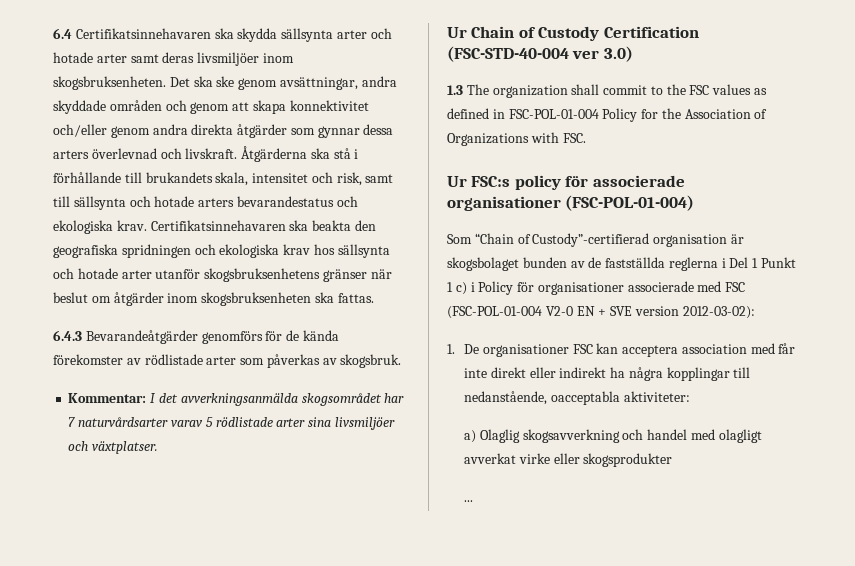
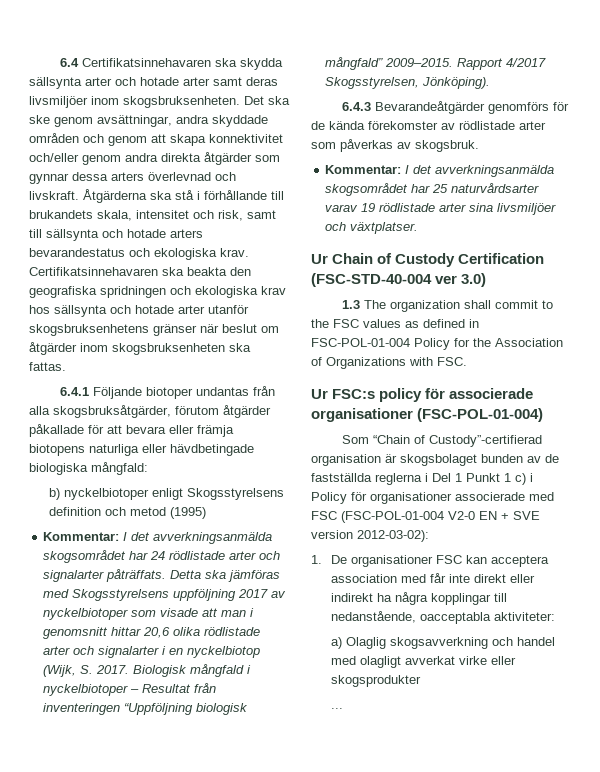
+ 6.4.1 Följande biotoper undantas från alla skogsbruksåtgärder, förutom åtgärder påkallade för att bevara eller främja biotopens naturliga eller hävdbetingade biologiska mångfald:
+ b) nyckelbiotoper enligt Skogsstyrelsens definition och metod (1995)
+ Kommentar: I det avverkningsanmälda skogsområdet har 24 rödlistade arter och signalarter påträffats. Detta ska jämföras med Skogsstyrelsens uppföljning 2017 av nyckelbiotoper som visade att man i genomsnitt hittar 20,6 olika rödlistade arter och signalarter i en nyckelbiotop (Wijk, S. 2017. Biologisk mångfald i nyckelbiotoper – Resultat från inventeringen “Uppföljning biologisk mångfald” 2009–2015. Rapport 4/2017 Skogsstyrelsen, Jönköping).
- Kommentar: I det avverkningsanmälda skogsområdet har 7 naturvårdsarter varav 5 rödlistade arter sina livsmiljöer och växtplatser.
+ Kommentar: I det avverkningsanmälda skogsområdet har 25 naturvårdsarter varav 19 rödlistade arter sina livsmiljöer och växtplatser.

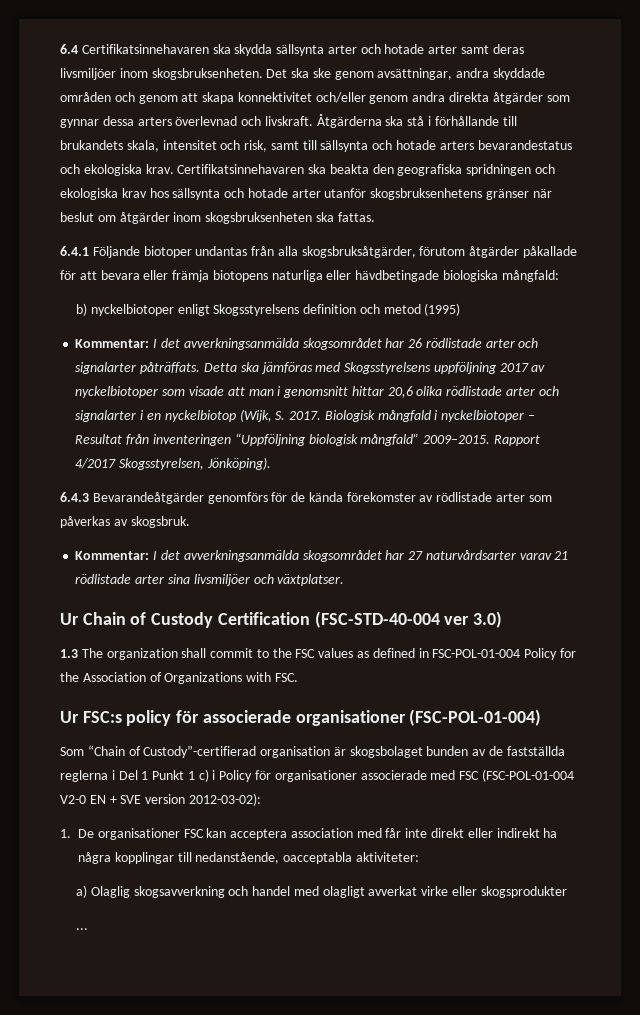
- Kommentar: I det avverkningsanmälda skogsområdet har 24 rödlistade arter och signalarter påträffats.
+ Kommentar: I det avverkningsanmälda skogsområdet har 26 rödlistade arter och signalarter påträffats.
- Kommentar: I det avverkningsanmälda skogsområdet har 25 naturvårdsarter varav 19 rödlistade arter sina livsmiljöer och växtplatser.
+ Kommentar: I det avverkningsanmälda skogsområdet har 27 naturvårdsarter varav 21 rödlistade arter sina livsmiljöer och växtplatser.

